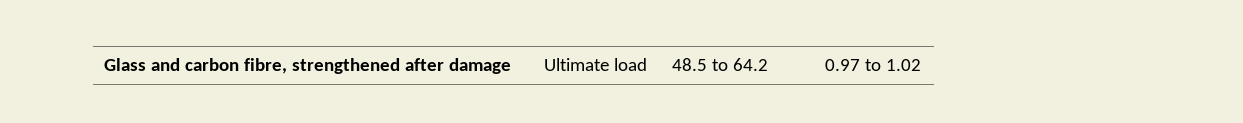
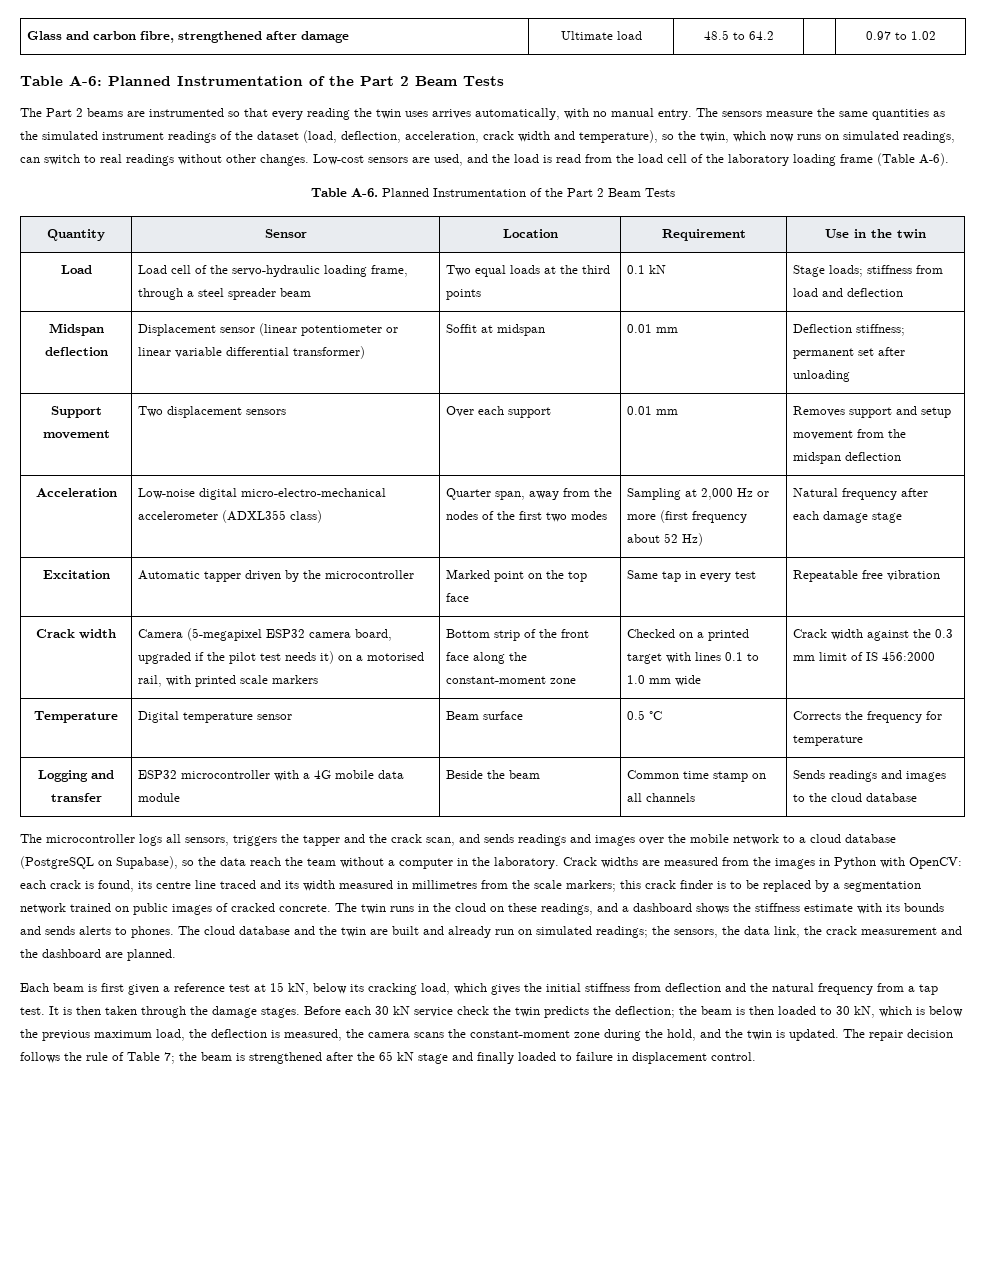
+ Table A-6: Planned Instrumentation of the Part 2 Beam Tests
+ The Part 2 beams are instrumented so that every reading the twin uses arrives automatically, with no manual entry. The sensors measure the same quantities as the simulated instrument readings of the dataset (load, deflection, acceleration, crack width and temperature), so the twin, which now runs on simulated readings, can switch to real readings without other changes. Low-cost sensors are used, and the load is read from the load cell of the laboratory loading frame (Table A-6).
+ Table A-6. Planned Instrumentation of the Part 2 Beam Tests
+ Quantity | Sensor | Location | Requirement | Use in the twin
+ Load | Load cell of the servo-hydraulic loading frame, through a steel spreader beam | Two equal loads at the third points | 0.1 kN | Stage loads; stiffness from load and deflection
+ Midspan deflection | Displacement sensor (linear potentiometer or linear variable differential transformer) | Soffit at midspan | 0.01 mm | Deflection stiffness; permanent set after unloading
+ Support movement | Two displacement sensors | Over each support | 0.01 mm | Removes support and setup movement from the midspan deflection
+ Acceleration | Low-noise digital micro-electro-mechanical accelerometer (ADXL355 class) | Quarter span, away from the nodes of the first two modes | Sampling at 2,000 Hz or more (first frequency about 52 Hz) | Natural frequency after each damage stage
+ Excitation | Automatic tapper driven by the microcontroller | Marked point on the top face | Same tap in every test | Repeatable free vibration
+ Crack width | Camera (5-megapixel ESP32 camera board, upgraded if the pilot test needs it) on a motorised rail, with printed scale markers | Bottom strip of the front face along the constant-moment zone | Checked on a printed target with lines 0.1 to 1.0 mm wide | Crack width against the 0.3 mm limit of IS 456:2000
+ Temperature | Digital temperature sensor | Beam surface | 0.5 °C | Corrects the frequency for temperature
+ Logging and transfer | ESP32 microcontroller with a 4G mobile data module | Beside the beam | Common time stamp on all channels | Sends readings and images to the cloud database
+ The microcontroller logs all sensors, triggers the tapper and the crack scan, and sends readings and images over the mobile network to a cloud database (PostgreSQL on Supabase), so the data reach the team without a computer in the laboratory. Crack widths are measured from the images in Python with OpenCV: each crack is found, its centre line traced and its width measured in millimetres from the scale markers; this crack finder is to be replaced by a segmentation network trained on public images of cracked concrete. The twin runs in the cloud on these readings, and a dashboard shows the stiffness estimate with its bounds and sends alerts to phones. The cloud database and the twin are built and already run on simulated readings; the sensors, the data link, the crack measurement and the dashboard are planned.
+ Each beam is first given a reference test at 15 kN, below its cracking load, which gives the initial stiffness from deflection and the natural frequency from a tap test. It is then taken through the damage stages. Before each 30 kN service check the twin predicts the deflection; the beam is then loaded to 30 kN, which is below the previous maximum load, the deflection is measured, the camera scans the constant-moment zone during the hold, and the twin is updated. The repair decision follows the rule of Table 7; the beam is strengthened after the 65 kN stage and finally loaded to failure in displacement control.

